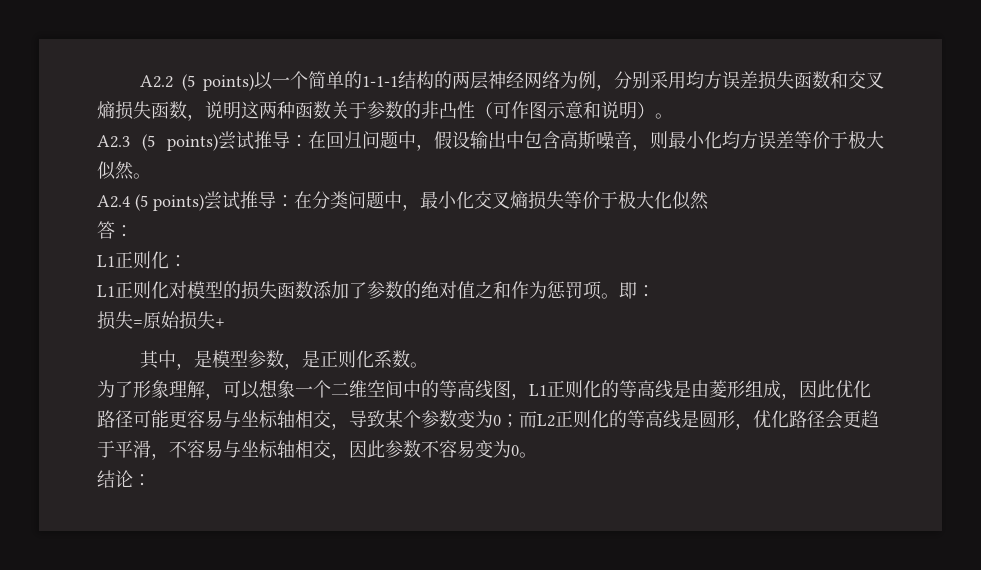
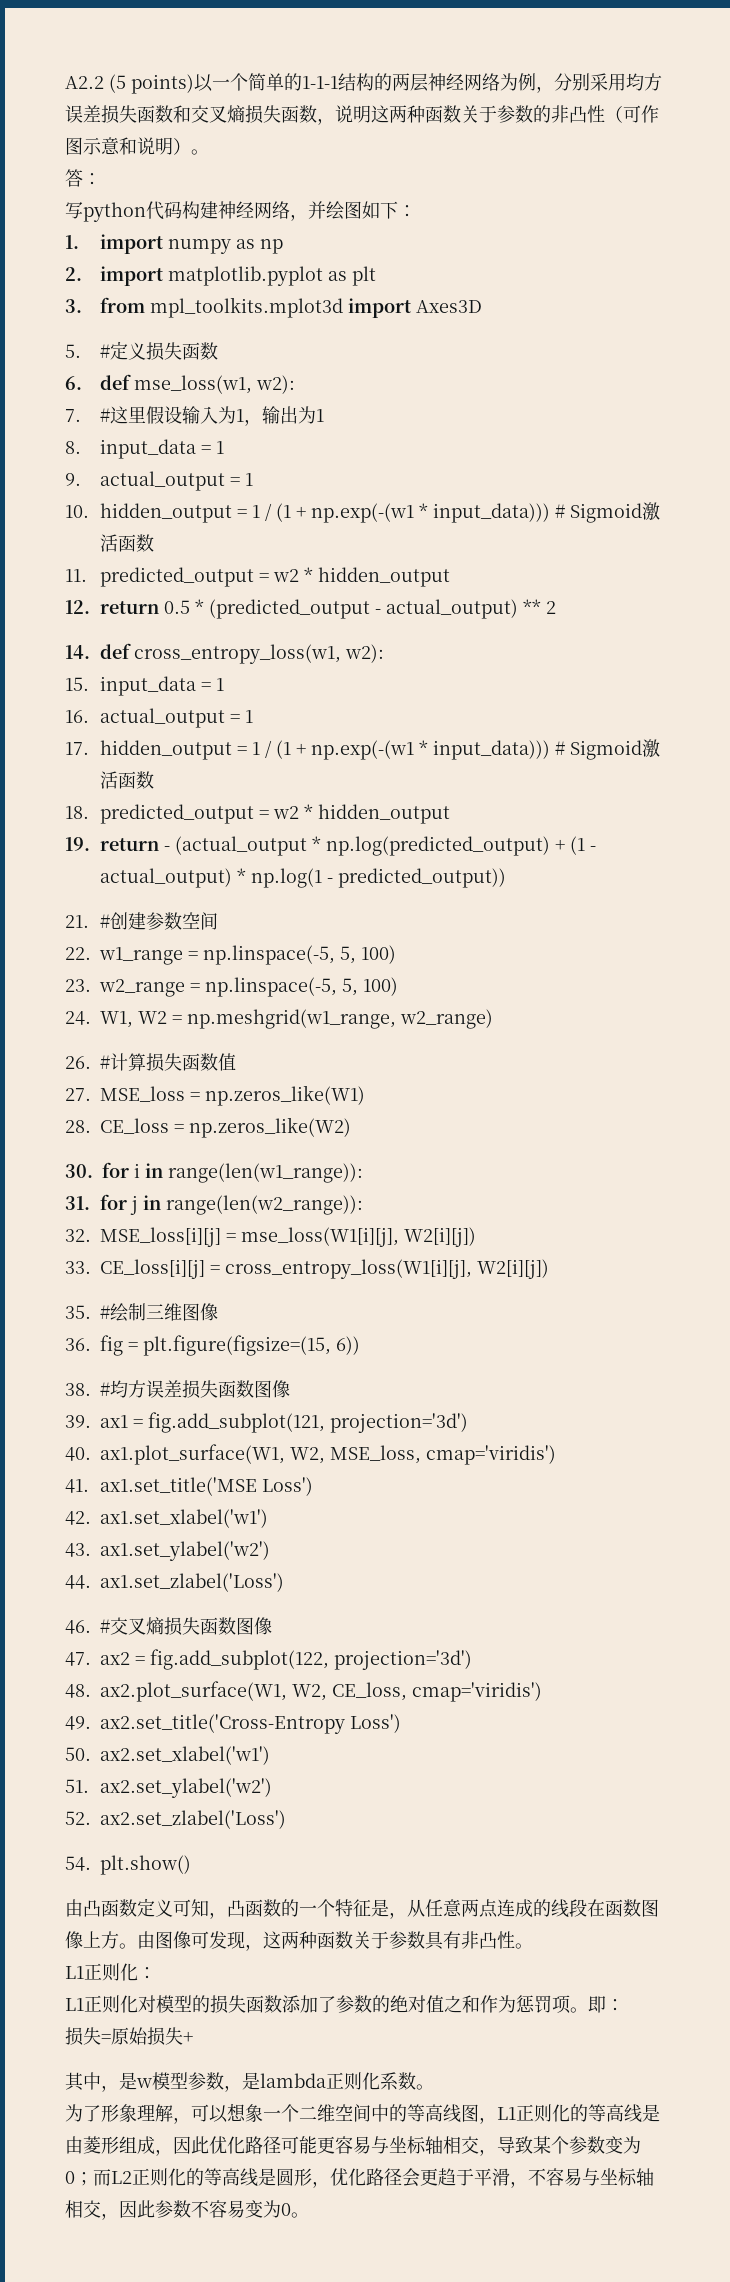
- A2.3 (5 points)尝试推导：在回归问题中，假设输出中包含高斯噪音，则最小化均方误差等价于极大似然。
- A2.4 (5 points)尝试推导：在分类问题中，最小化交叉熵损失等价于极大化似然
  答：
+ 写python代码构建神经网络，并绘图如下：
+ 1. import numpy as np
+ 2. import matplotlib.pyplot as plt
+ 3. from mpl_toolkits.mplot3d import Axes3D
+ 5. #定义损失函数
+ 6. def mse_loss(w1, w2):
+ 7. #这里假设输入为1，输出为1
+ 8. input_data = 1
+ 9. actual_output = 1
+ 10. hidden_output = 1 / (1 + np.exp(-(w1 * input_data))) # Sigmoid激活函数
+ 11. predicted_output = w2 * hidden_output
+ 12. return 0.5 * (predicted_output - actual_output) ** 2
+ 14. def cross_entropy_loss(w1, w2):
+ 15. input_data = 1
+ 16. actual_output = 1
+ 17. hidden_output = 1 / (1 + np.exp(-(w1 * input_data))) # Sigmoid激活函数
+ 18. predicted_output = w2 * hidden_output
+ 19. return - (actual_output * np.log(predicted_output) + (1 - actual_output) * np.log(1 - predicted_output))
+ 21. #创建参数空间
+ 22. w1_range = np.linspace(-5, 5, 100)
+ 23. w2_range = np.linspace(-5, 5, 100)
+ 24. W1, W2 = np.meshgrid(w1_range, w2_range)
+ 26. #计算损失函数值
+ 27. MSE_loss = np.zeros_like(W1)
+ 28. CE_loss = np.zeros_like(W2)
+ 30. for i in range(len(w1_range)):
+ 31. for j in range(len(w2_range)):
+ 32. MSE_loss[i][j] = mse_loss(W1[i][j], W2[i][j])
+ 33. CE_loss[i][j] = cross_entropy_loss(W1[i][j], W2[i][j])
+ 35. #绘制三维图像
+ 36. fig = plt.figure(figsize=(15, 6))
+ 38. #均方误差损失函数图像
+ 39. ax1 = fig.add_subplot(121, projection='3d')
+ 40. ax1.plot_surface(W1, W2, MSE_loss, cmap='viridis')
+ 41. ax1.set_title('MSE Loss')
+ 42. ax1.set_xlabel('w1')
+ 43. ax1.set_ylabel('w2')
+ 44. ax1.set_zlabel('Loss')
+ 46. #交叉熵损失函数图像
+ 47. ax2 = fig.add_subplot(122, projection='3d')
+ 48. ax2.plot_surface(W1, W2, CE_loss, cmap='viridis')
+ 49. ax2.set_title('Cross-Entropy Loss')
+ 50. ax2.set_xlabel('w1')
+ 51. ax2.set_ylabel('w2')
+ 52. ax2.set_zlabel('Loss')
+ 54. plt.show()
+ 由凸函数定义可知，凸函数的一个特征是，从任意两点连成的线段在函数图像上方。由图像可发现，这两种函数关于参数具有非凸性。
- 其中，是模型参数，是正则化系数。
+ 其中，是w模型参数，是lambda正则化系数。
- 结论：

